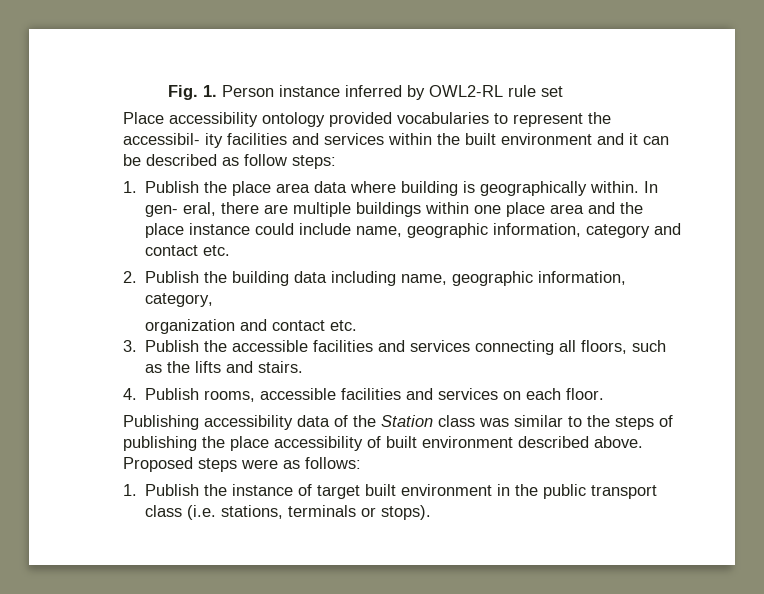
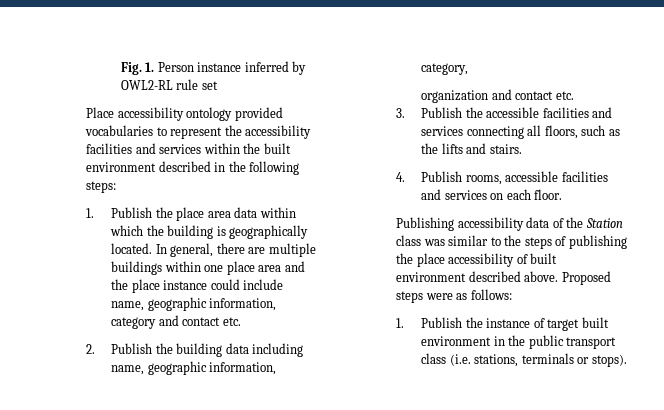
- Place accessibility ontology provided vocabularies to represent the accessibil- ity facilities and services within the built environment and it can be described as follow steps:
+ Place accessibility ontology provided vocabularies to represent the accessibility facilities and services within the built environment described in the following steps:
- 1. Publish the place area data where building is geographically within. In gen- eral, there are multiple buildings within one place area and the place instance could include name, geographic information, category and contact etc.
+ 1. Publish the place area data within which the building is geographically located. In general, there are multiple buildings within one place area and the place instance could include name, geographic information, category and contact etc.

